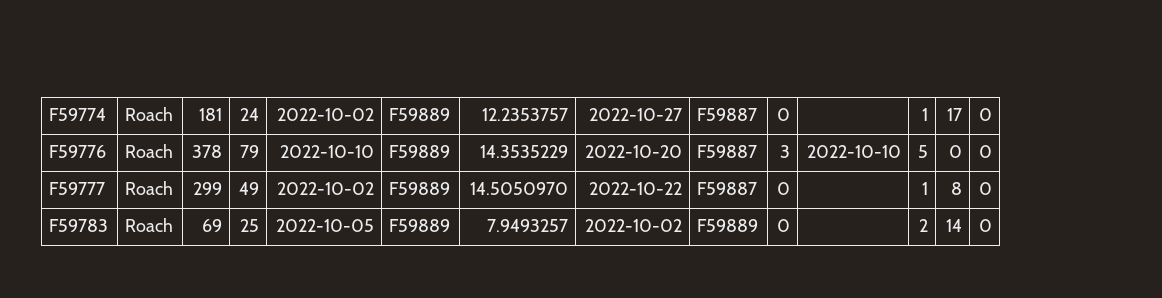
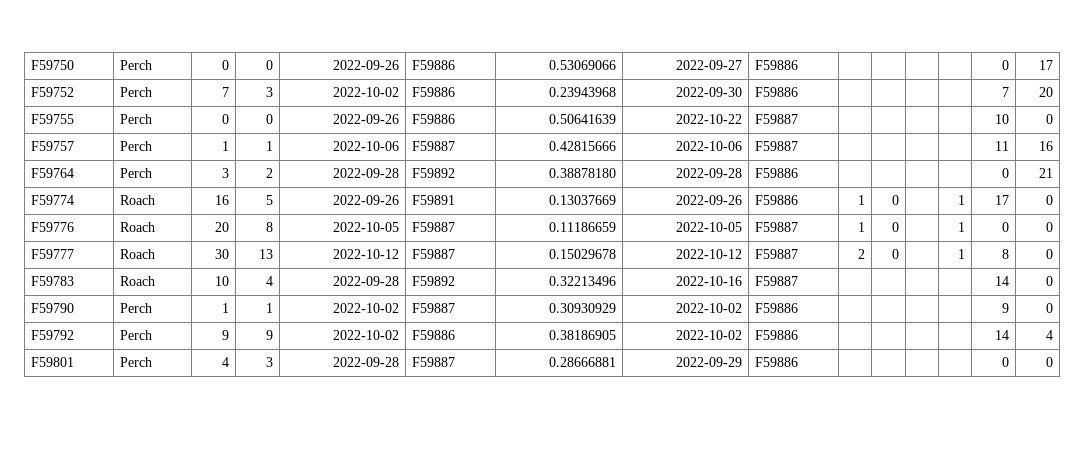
- F59774 | Roach | 181 | 24 | 2022-10-02 | F59889 | 12.2353757 | 2022-10-27 | F59887 | 0 | | 1 | 17 | 0
+ F59750 | Perch | 0 | 0 | 2022-09-26 | F59886 | 0.53069066 | 2022-09-27 | F59886 | | | | | 0 | 17
+ F59752 | Perch | 7 | 3 | 2022-10-02 | F59886 | 0.23943968 | 2022-09-30 | F59886 | | | | | 7 | 20
+ F59755 | Perch | 0 | 0 | 2022-09-26 | F59886 | 0.50641639 | 2022-10-22 | F59887 | | | | | 10 | 0
+ F59757 | Perch | 1 | 1 | 2022-10-06 | F59887 | 0.42815666 | 2022-10-06 | F59887 | | | | | 11 | 16
+ F59764 | Perch | 3 | 2 | 2022-09-28 | F59892 | 0.38878180 | 2022-09-28 | F59886 | | | | | 0 | 21
+ F59774 | Roach | 16 | 5 | 2022-09-26 | F59891 | 0.13037669 | 2022-09-26 | F59886 | 1 | 0 | | 1 | 17 | 0
- F59776 | Roach | 378 | 79 | 2022-10-10 | F59889 | 14.3535229 | 2022-10-20 | F59887 | 3 | 2022-10-10 | 5 | 0 | 0
- F59777 | Roach | 299 | 49 | 2022-10-02 | F59889 | 14.5050970 | 2022-10-22 | F59887 | 0 | | 1 | 8 | 0
+ F59776 | Roach | 20 | 8 | 2022-10-05 | F59887 | 0.11186659 | 2022-10-05 | F59887 | 1 | 0 | | 1 | 0 | 0
+ F59777 | Roach | 30 | 13 | 2022-10-12 | F59887 | 0.15029678 | 2022-10-12 | F59887 | 2 | 0 | | 1 | 8 | 0
- F59783 | Roach | 69 | 25 | 2022-10-05 | F59889 | 7.9493257 | 2022-10-02 | F59889 | 0 | | 2 | 14 | 0
+ F59783 | Roach | 10 | 4 | 2022-09-28 | F59892 | 0.32213496 | 2022-10-16 | F59887 | | | | | 14 | 0
+ F59790 | Perch | 1 | 1 | 2022-10-02 | F59887 | 0.30930929 | 2022-10-02 | F59886 | | | | | 9 | 0
+ F59792 | Perch | 9 | 9 | 2022-10-02 | F59886 | 0.38186905 | 2022-10-02 | F59886 | | | | | 14 | 4
+ F59801 | Perch | 4 | 3 | 2022-09-28 | F59887 | 0.28666881 | 2022-09-29 | F59886 | | | | | 0 | 0

